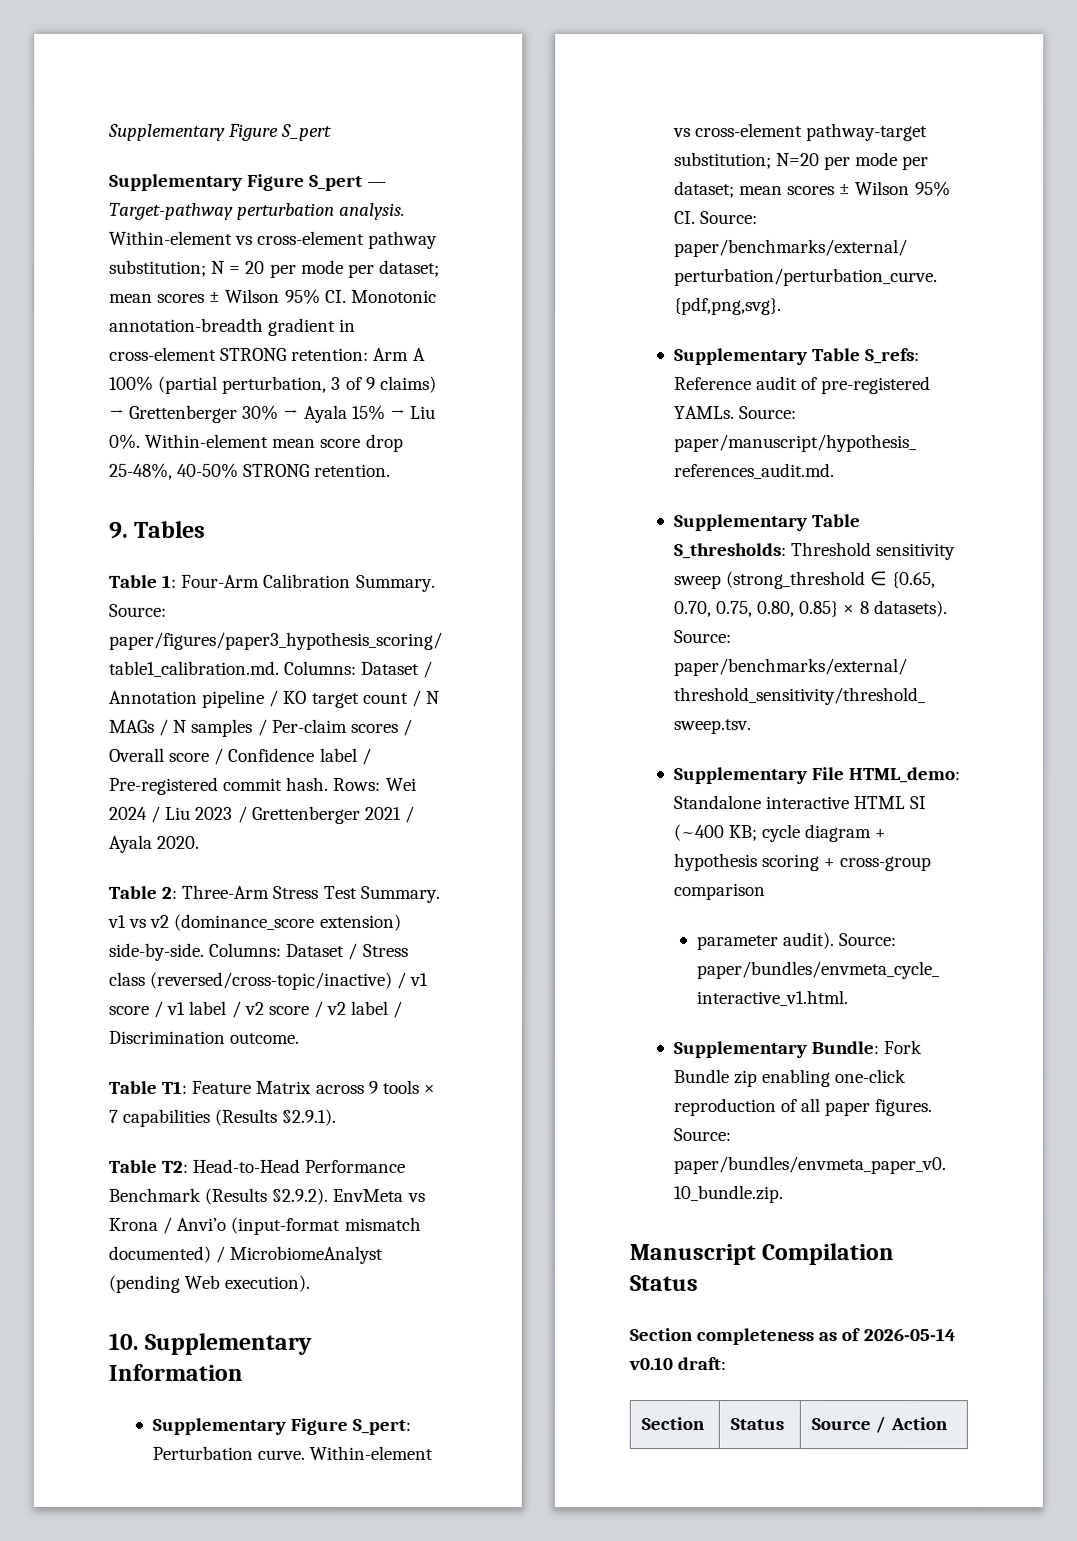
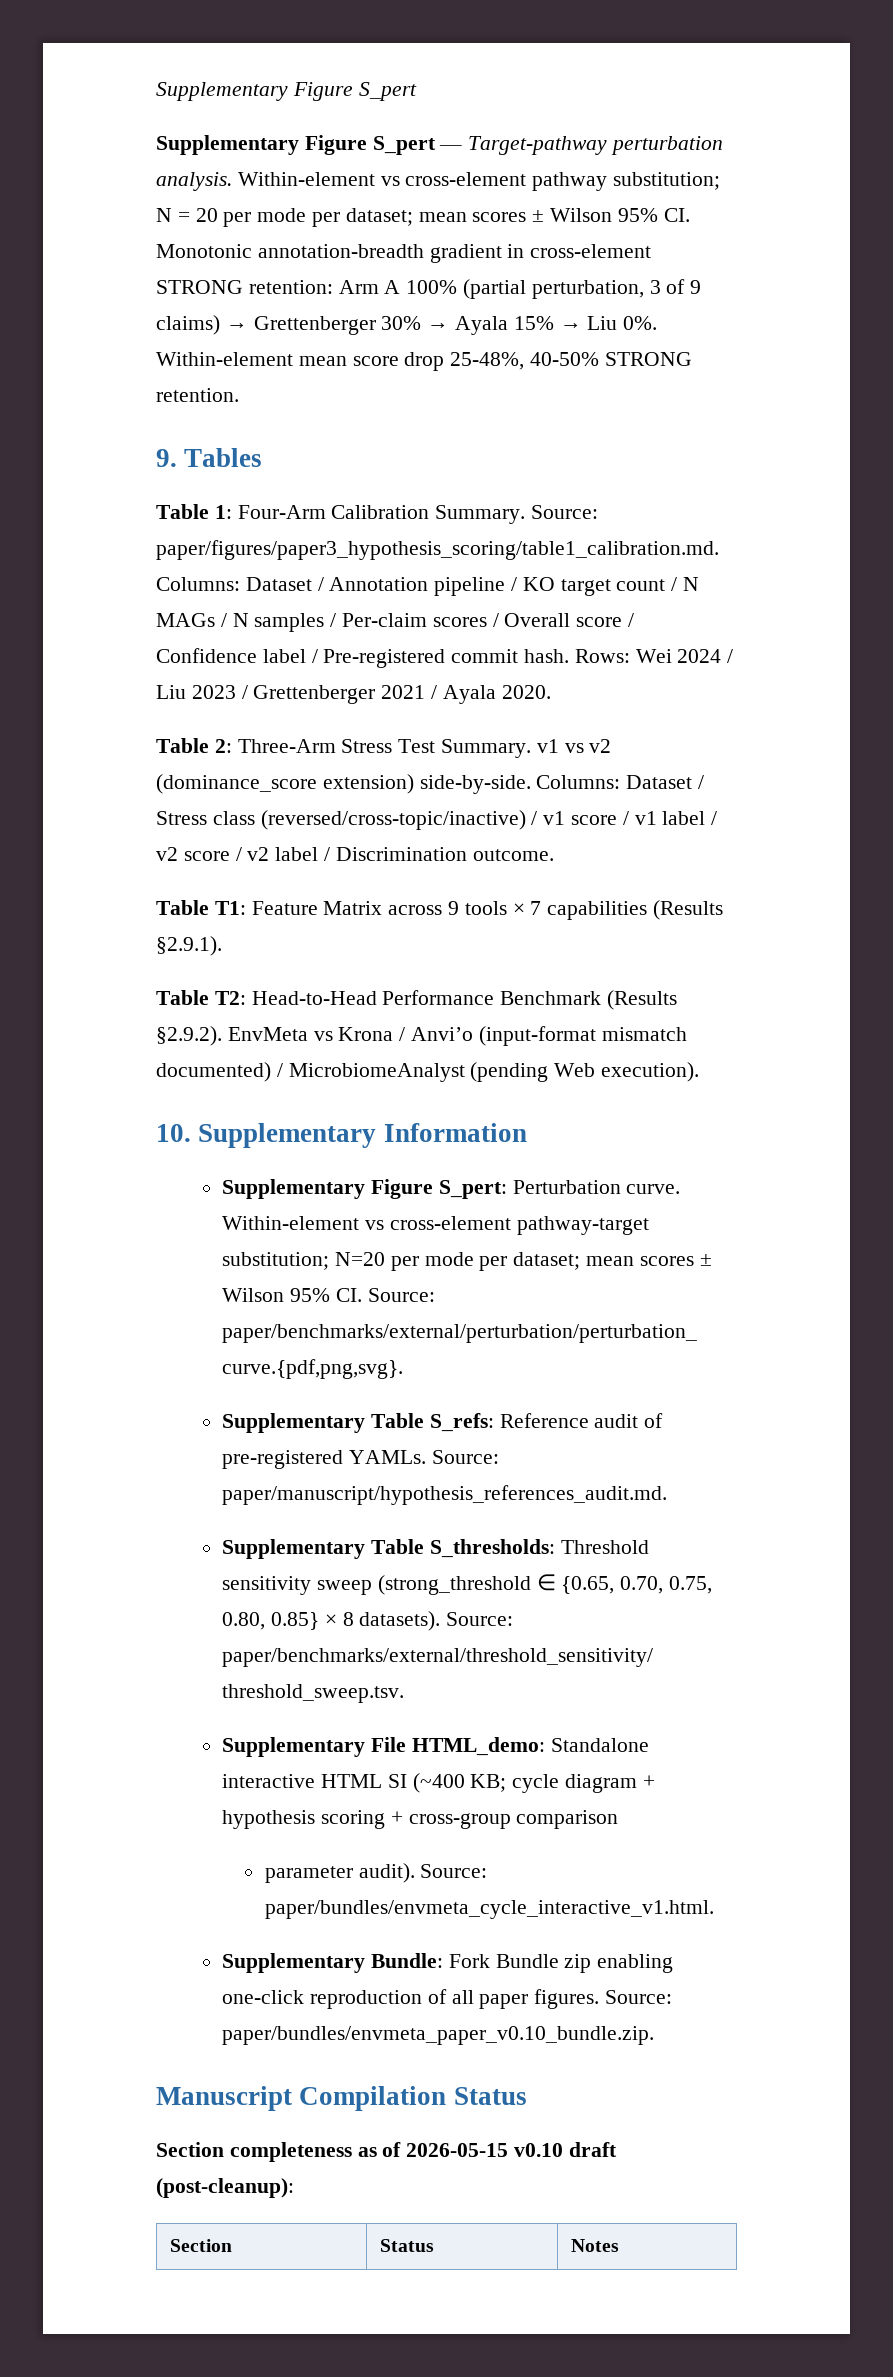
- Section completeness as of 2026-05-14 v0.10 draft:
+ Section completeness as of 2026-05-15 v0.10 draft (post-cleanup):
- Section | Status | Source / Action
+ Section | Status | Notes

